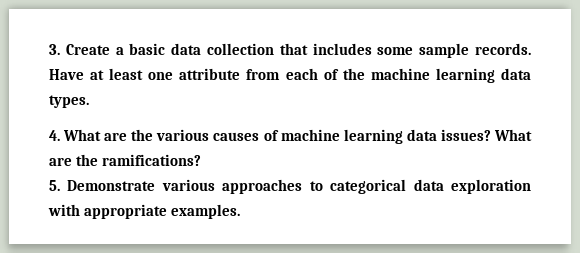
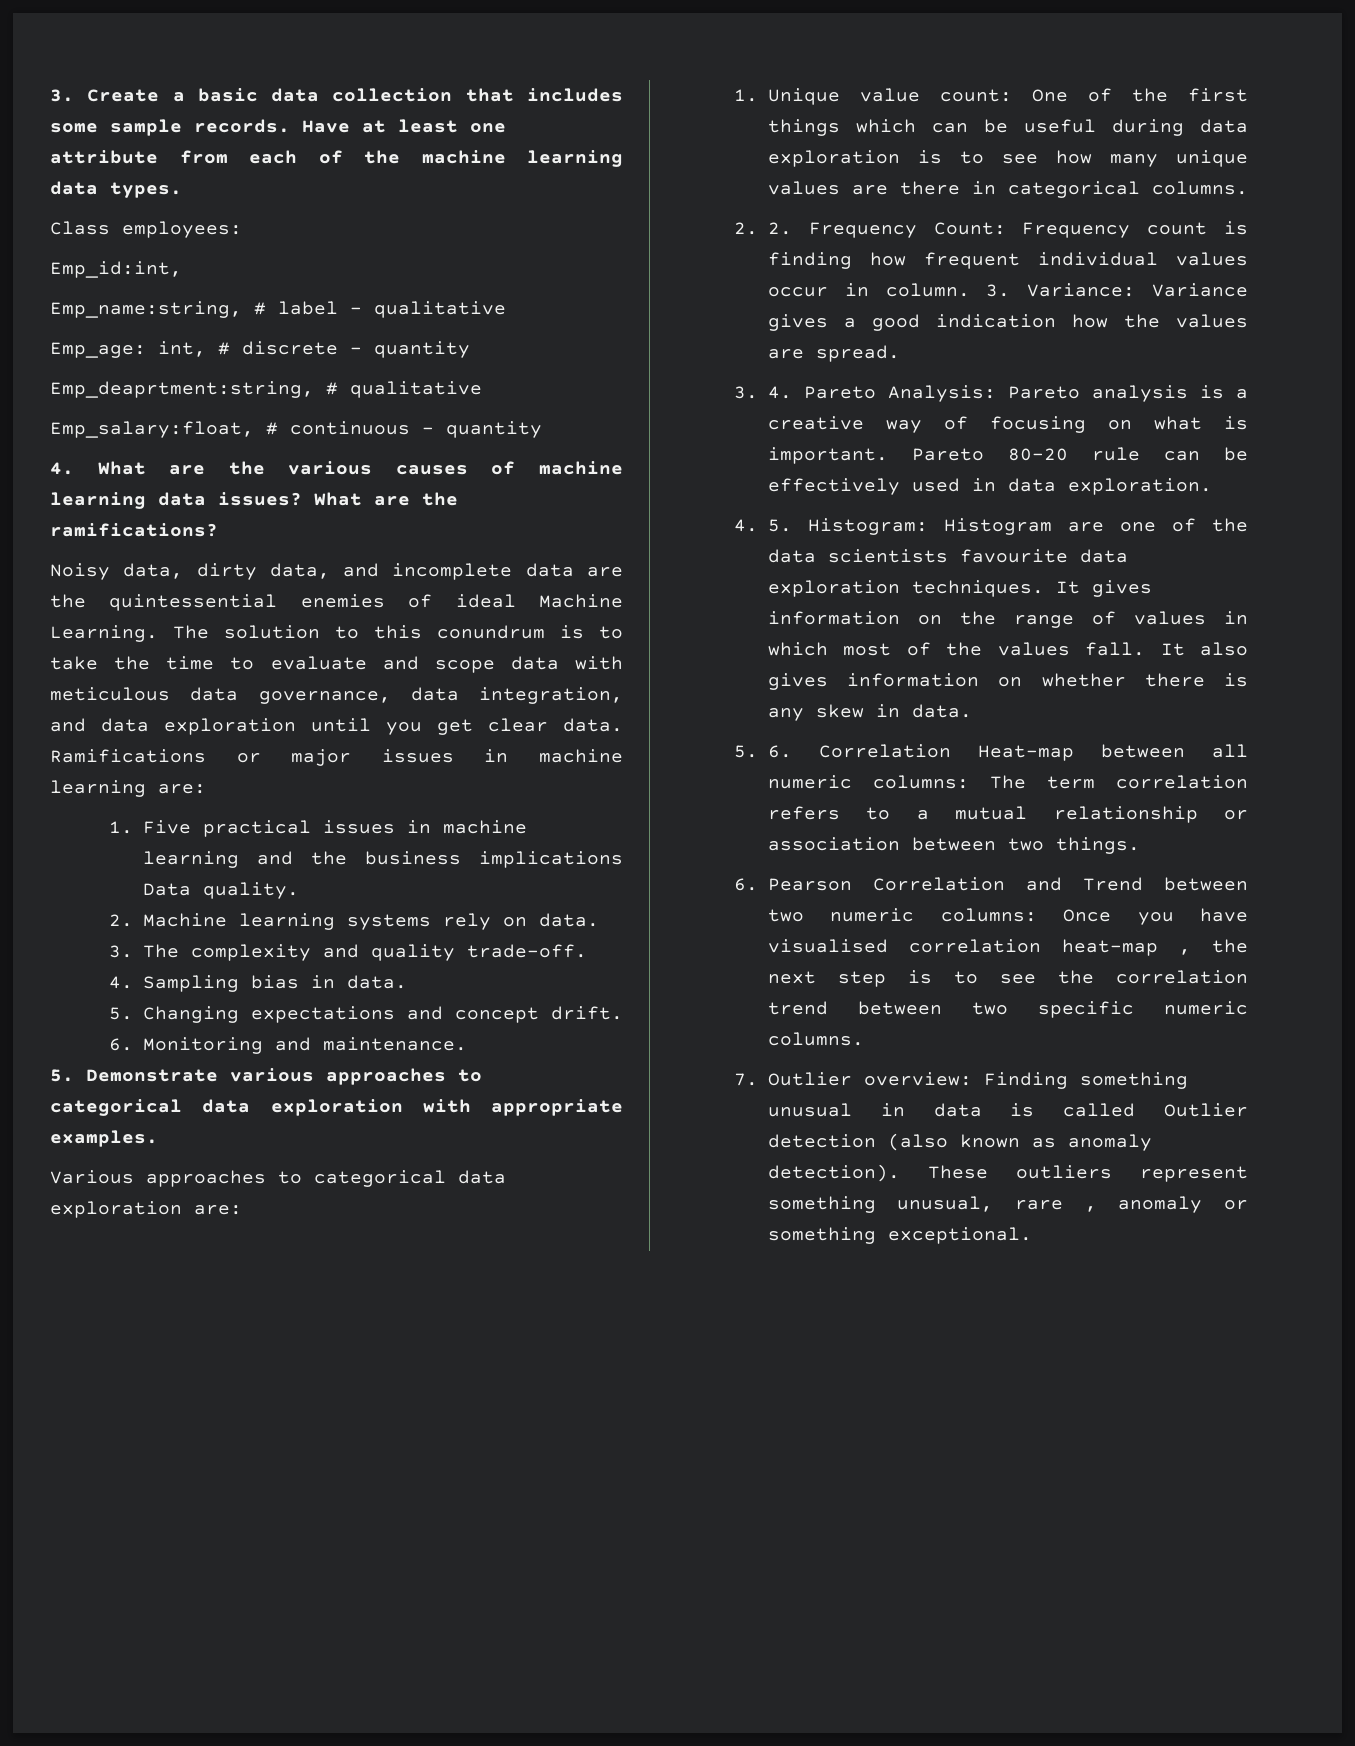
+ Class employees:
+ Emp_id:int,
+ Emp_name:string, # label – qualitative
+ Emp_age: int, # discrete - quantity
+ Emp_deaprtment:string, # qualitative
+ Emp_salary:float, # continuous – quantity
+ Noisy data, dirty data, and incomplete data are the quintessential enemies of ideal Machine Learning. The solution to this conundrum is to take the time to evaluate and scope data with meticulous data governance, data integration, and data exploration until you get clear data. Ramifications or major issues in machine learning are:
+ 1. Five practical issues in machine learning and the business implications Data quality.
+ 2. Machine learning systems rely on data.
+ 3. The complexity and quality trade-off.
+ 4. Sampling bias in data.
+ 5. Changing expectations and concept drift.
+ 6. Monitoring and maintenance.
+ Various approaches to categorical data exploration are:
+ 1. Unique value count: One of the first things which can be useful during data exploration is to see how many unique values are there in categorical columns.
+ 2. 2. Frequency Count: Frequency count is finding how frequent individual values occur in column. 3. Variance: Variance gives a good indication how the values are spread.
+ 3. 4. Pareto Analysis: Pareto analysis is a creative way of focusing on what is important. Pareto 80–20 rule can be effectively used in data exploration.
+ 4. 5. Histogram: Histogram are one of the data scientists favourite data exploration techniques. It gives information on the range of values in which most of the values fall. It also gives information on whether there is any skew in data.
+ 5. 6. Correlation Heat-map between all numeric columns: The term correlation refers to a mutual relationship or association between two things.
+ 6. Pearson Correlation and Trend between two numeric columns: Once you have visualised correlation heat-map , the next step is to see the correlation trend between two specific numeric columns.
+ 7. Outlier overview: Finding something unusual in data is called Outlier detection (also known as anomaly detection). These outliers represent something unusual, rare , anomaly or something exceptional.

